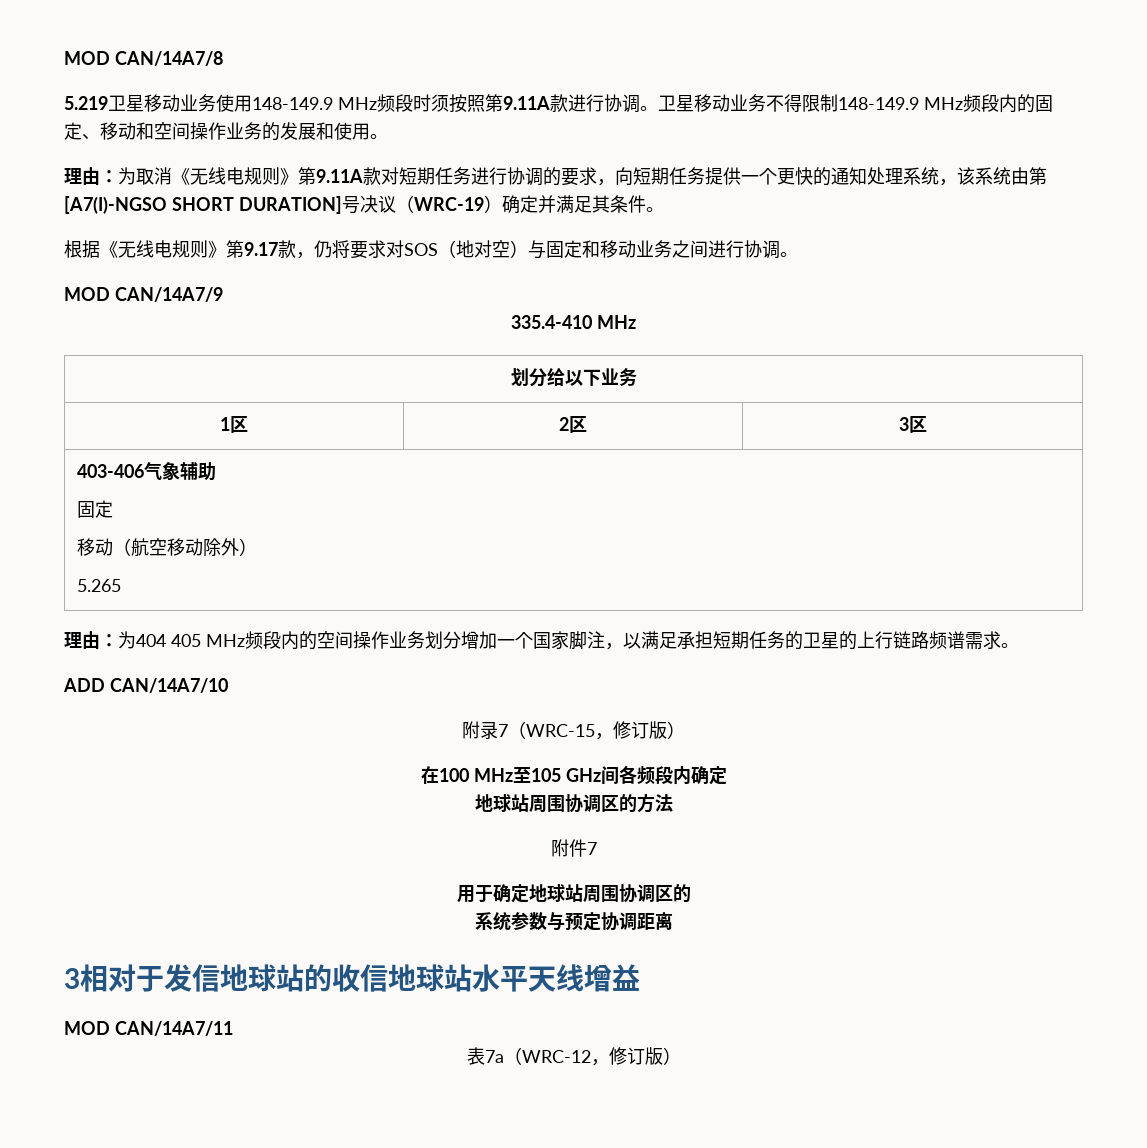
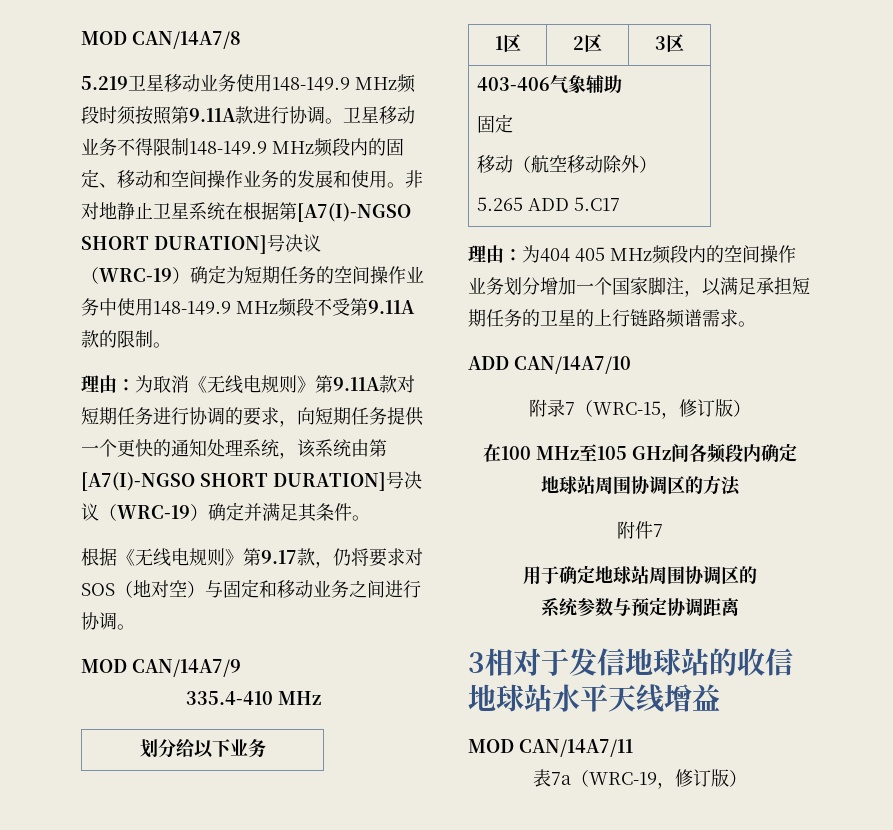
+ 非对地静止卫星系统在根据第[A7(I)-NGSO SHORT DURATION]号决议（WRC-19）确定为短期任务的空间操作业务中使用148-149.9 MHz频段不受第9.11A款的限制。
  403-406气象辅助
  固定
  移动（航空移动除外）
- 5.265
+ 5.265 ADD 5.C17
- 表7a（WRC-12，修订版）
+ 表7a（WRC-19，修订版）

